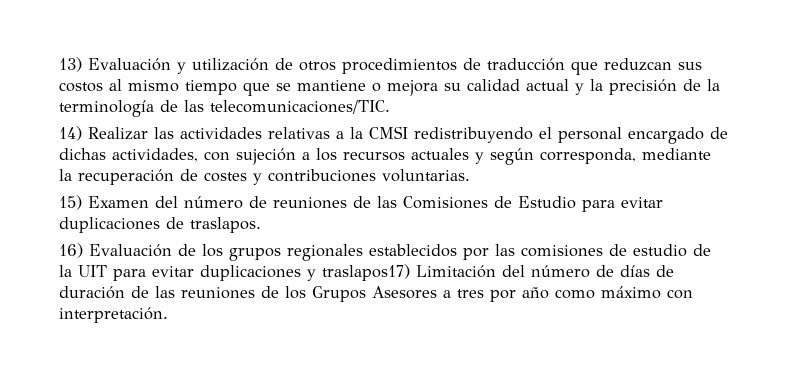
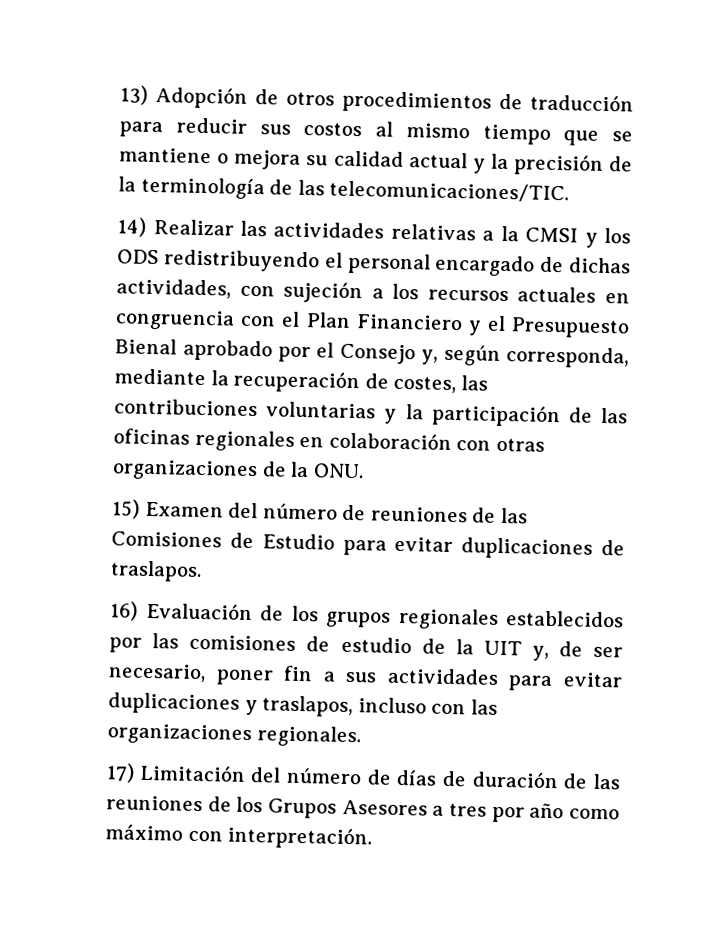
- 13) Evaluación y utilización de otros procedimientos de traducción que reduzcan sus costos al mismo tiempo que se mantiene o mejora su calidad actual y la precisión de la terminología de las telecomunicaciones/TIC.
+ 13) Adopción de otros procedimientos de traducción para reducir sus costos al mismo tiempo que se mantiene o mejora su calidad actual y la precisión de la terminología de las telecomunicaciones/TIC.
- 14) Realizar las actividades relativas a la CMSI redistribuyendo el personal encargado de dichas actividades, con sujeción a los recursos actuales y según corresponda, mediante la recuperación de costes y contribuciones voluntarias.
+ 14) Realizar las actividades relativas a la CMSI y los ODS redistribuyendo el personal encargado de dichas actividades, con sujeción a los recursos actuales en congruencia con el Plan Financiero y el Presupuesto Bienal aprobado por el Consejo y, según corresponda, mediante la recuperación de costes, las contribuciones voluntarias y la participación de las oficinas regionales en colaboración con otras organizaciones de la ONU.
- 16) Evaluación de los grupos regionales establecidos por las comisiones de estudio de la UIT para evitar duplicaciones y traslapos17) Limitación del número de días de duración de las reuniones de los Grupos Asesores a tres por año como máximo con interpretación.
+ 16) Evaluación de los grupos regionales establecidos por las comisiones de estudio de la UIT y, de ser necesario, poner fin a sus actividades para evitar duplicaciones y traslapos, incluso con las organizaciones regionales.
+ 17) Limitación del número de días de duración de las reuniones de los Grupos Asesores a tres por año como máximo con interpretación.

